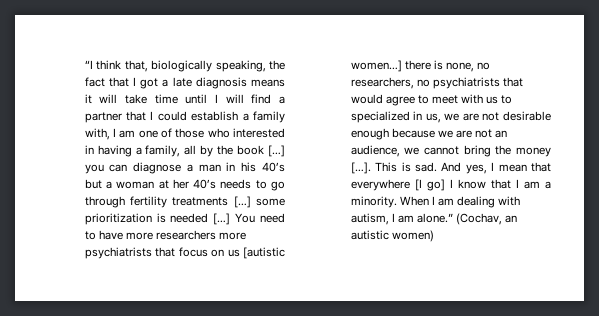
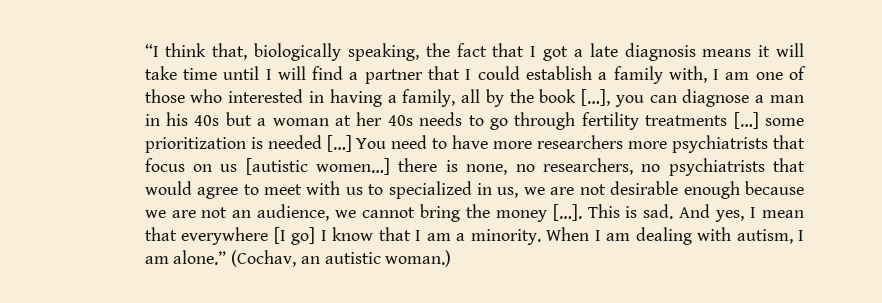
- “I think that, biologically speaking, the fact that I got a late diagnosis means it will take time until I will find a partner that I could establish a family with, I am one of those who interested in having a family, all by the book […] you can diagnose a man in his 40’s but a woman at her 40’s needs to go through fertility treatments […] some prioritization is needed […]
+ “I think that, biologically speaking, the fact that I got a late diagnosis means it will take time until I will find a partner that I could establish a family with, I am one of those who interested in having a family, all by the book […], you can diagnose a man in his 40s but a woman at her 40s needs to go through fertility treatments […] some prioritization is needed […]
- (Cochav, an autistic women)
+ (Cochav, an autistic woman.)

